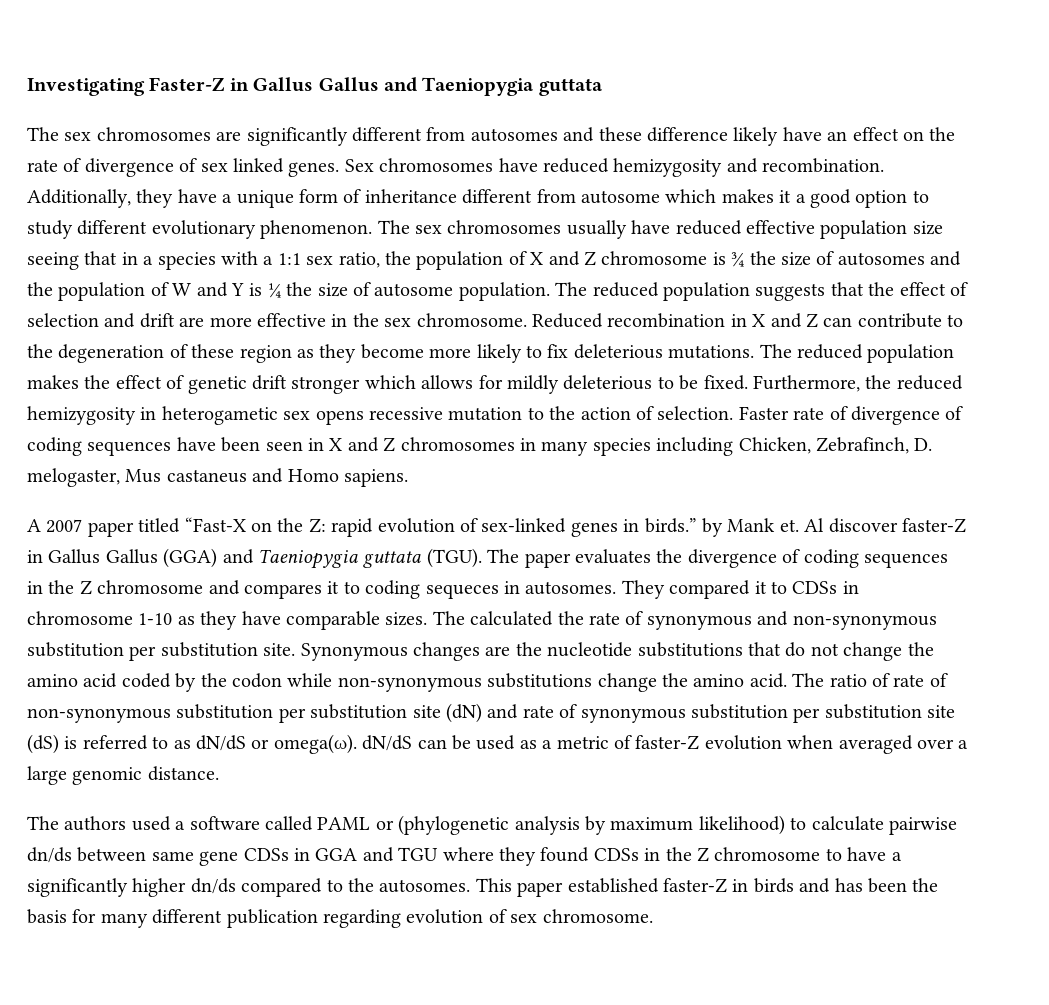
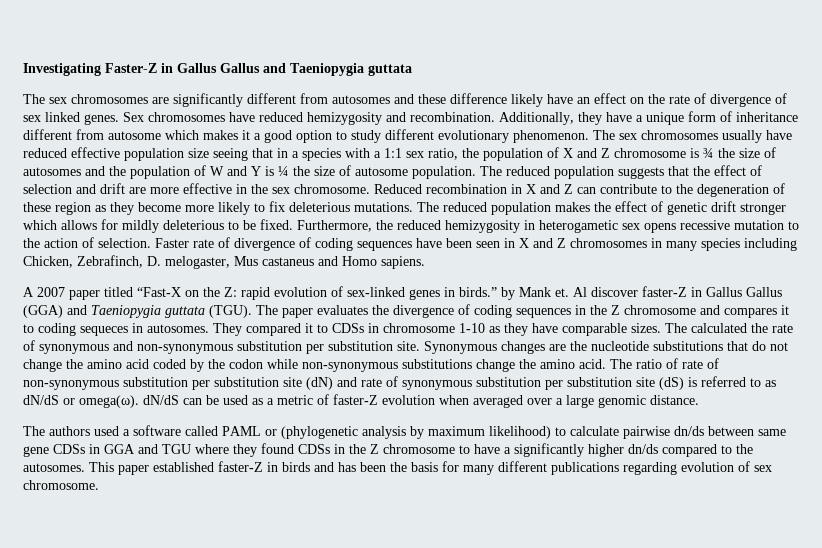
- This paper established faster-Z in birds and has been the basis for many different publication regarding evolution of sex chromosome.
+ This paper established faster-Z in birds and has been the basis for many different publications regarding evolution of sex chromosome.

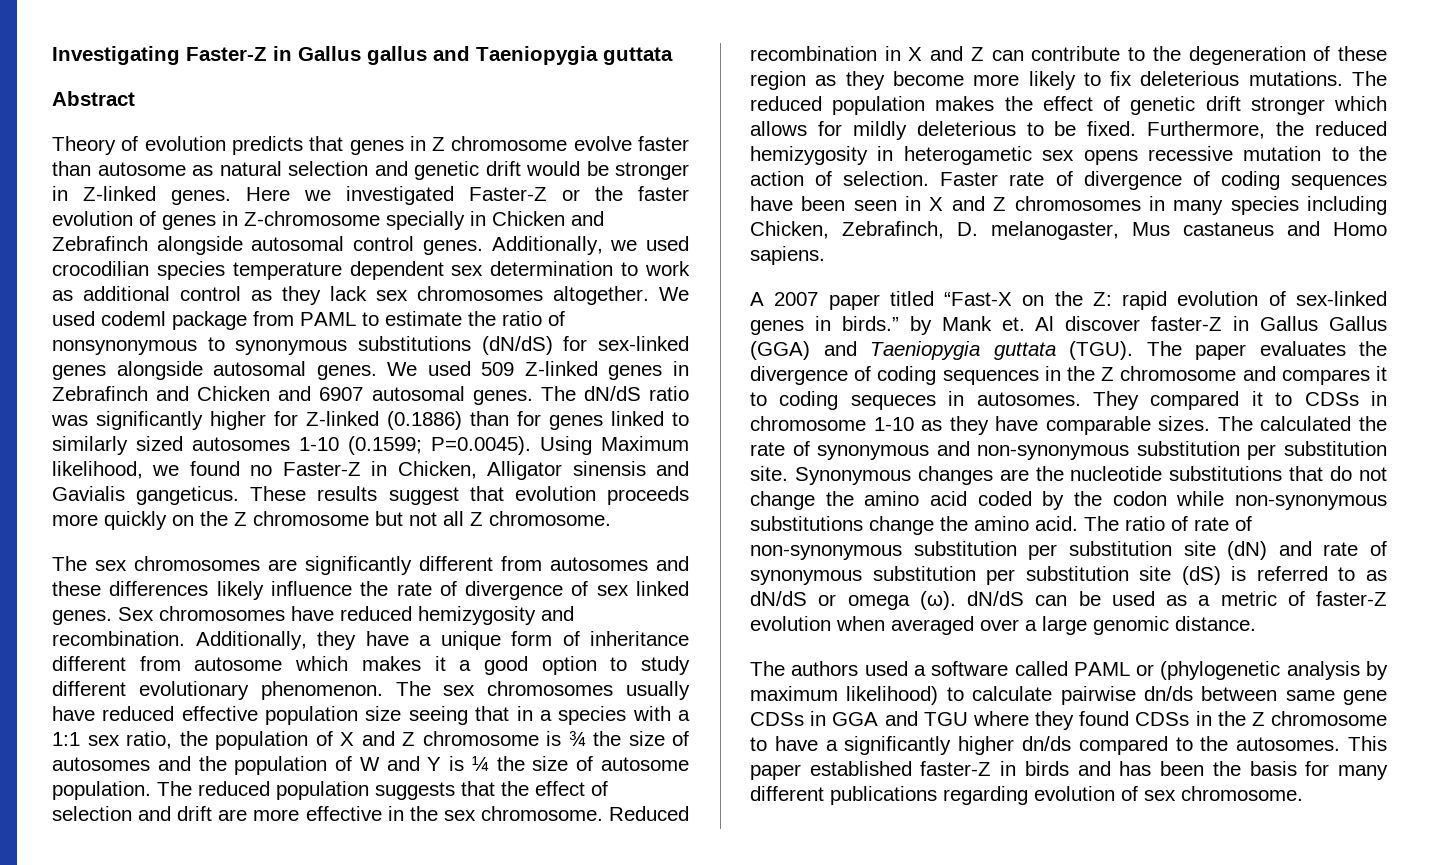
- Investigating Faster-Z in Gallus Gallus and Taeniopygia guttata
+ Investigating Faster-Z in Gallus gallus and Taeniopygia guttata
+ Abstract
+ Theory of evolution predicts that genes in Z chromosome evolve faster than autosome as natural selection and genetic drift would be stronger in Z-linked genes. Here we investigated Faster-Z or the faster evolution of genes in Z-chromosome specially in Chicken and Zebrafinch alongside autosomal control genes. Additionally, we used crocodilian species temperature dependent sex determination to work as additional control as they lack sex chromosomes altogether. We used codeml package from PAML to estimate the ratio of nonsynonymous to synonymous substitutions (dN/dS) for sex-linked genes alongside autosomal genes. We used 509 Z-linked genes in Zebrafinch and Chicken and 6907 autosomal genes. The dN/dS ratio was significantly higher for Z-linked (0.1886) than for genes linked to similarly sized autosomes 1-10 (0.1599; P=0.0045). Using Maximum likelihood, we found no Faster-Z in Chicken, Alligator sinensis and Gavialis gangeticus. These results suggest that evolution proceeds more quickly on the Z chromosome but not all Z chromosome.
- The sex chromosomes are significantly different from autosomes and these difference likely have an effect on the rate of divergence of sex linked genes.
+ The sex chromosomes are significantly different from autosomes and these differences likely influence the rate of divergence of sex linked genes.
- Faster rate of divergence of coding sequences have been seen in X and Z chromosomes in many species including Chicken, Zebrafinch, D. melogaster, Mus castaneus and Homo sapiens.
+ Faster rate of divergence of coding sequences have been seen in X and Z chromosomes in many species including Chicken, Zebrafinch, D. melanogaster, Mus castaneus and Homo sapiens.
- The ratio of rate of non-synonymous substitution per substitution site (dN) and rate of synonymous substitution per substitution site (dS) is referred to as dN/dS or omega(ω). dN/dS can be used as a metric of faster-Z evolution when averaged over a large genomic distance.
+ The ratio of rate of non-synonymous substitution per substitution site (dN) and rate of synonymous substitution per substitution site (dS) is referred to as dN/dS or omega (ω). dN/dS can be used as a metric of faster-Z evolution when averaged over a large genomic distance.

